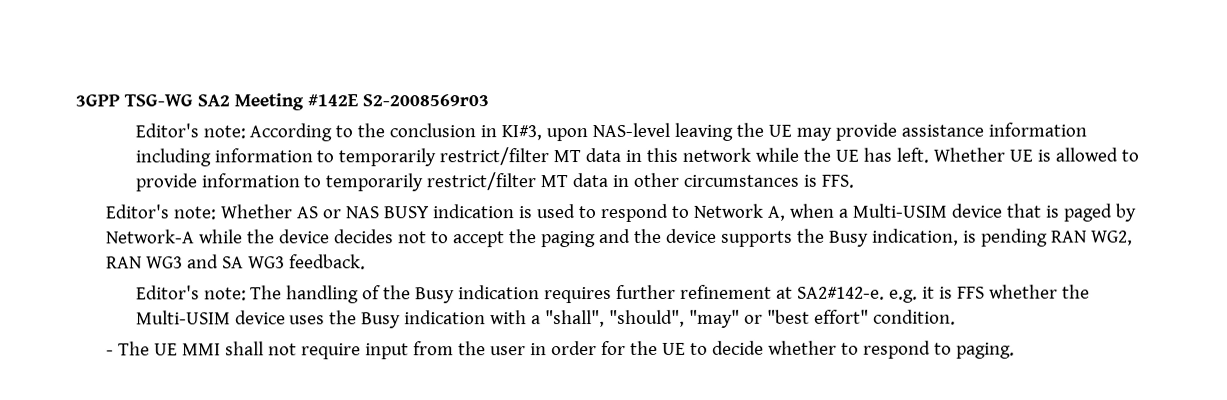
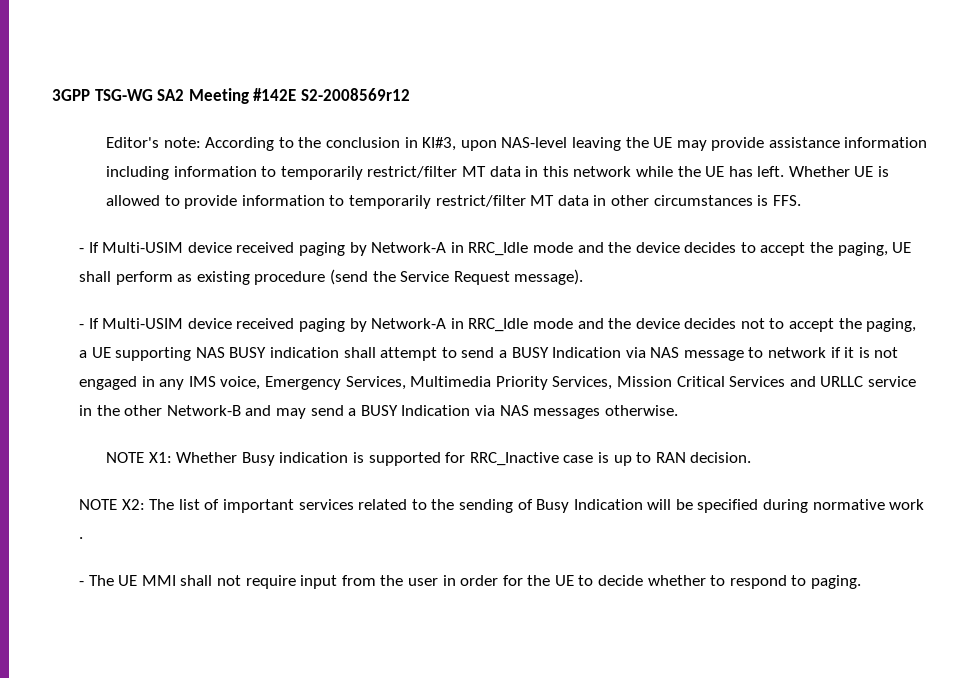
- 3GPP TSG-WG SA2 Meeting #142E S2-2008569r03
+ 3GPP TSG-WG SA2 Meeting #142E S2-2008569r12
- Editor's note: Whether AS or NAS BUSY indication is used to respond to Network A, when a Multi-USIM device that is paged by Network-A while the device decides not to accept the paging and the device supports the Busy indication, is pending RAN WG2, RAN WG3 and SA WG3 feedback.
- Editor's note: The handling of the Busy indication requires further refinement at SA2#142-e. e.g. it is FFS whether the Multi-USIM device uses the Busy indication with a "shall", "should", "may" or "best effort" condition.
+ - If Multi-USIM device received paging by Network-A in RRC_Idle mode and the device decides to accept the paging, UE shall perform as existing procedure (send the Service Request message).
+ - If Multi-USIM device received paging by Network-A in RRC_Idle mode and the device decides not to accept the paging, a UE supporting NAS BUSY indication shall attempt to send a BUSY Indication via NAS message to network if it is not engaged in any IMS voice, Emergency Services, Multimedia Priority Services, Mission Critical Services and URLLC service in the other Network-B and may send a BUSY Indication via NAS messages otherwise.
+ NOTE X1: Whether Busy indication is supported for RRC_Inactive case is up to RAN decision.
+ NOTE X2: The list of important services related to the sending of Busy Indication will be specified during normative work .

